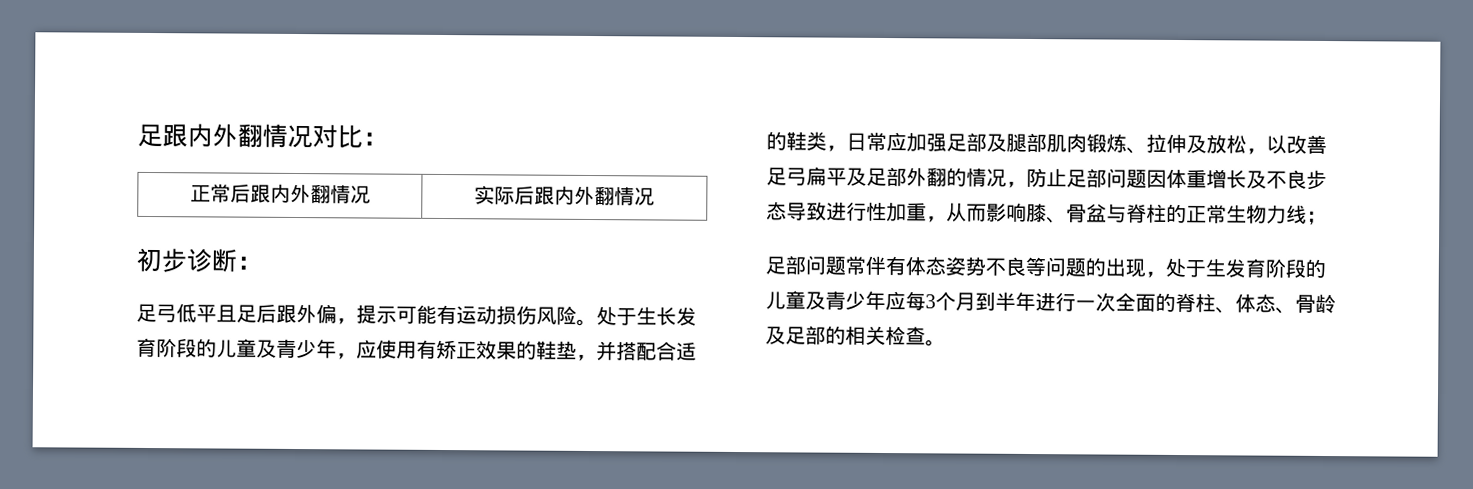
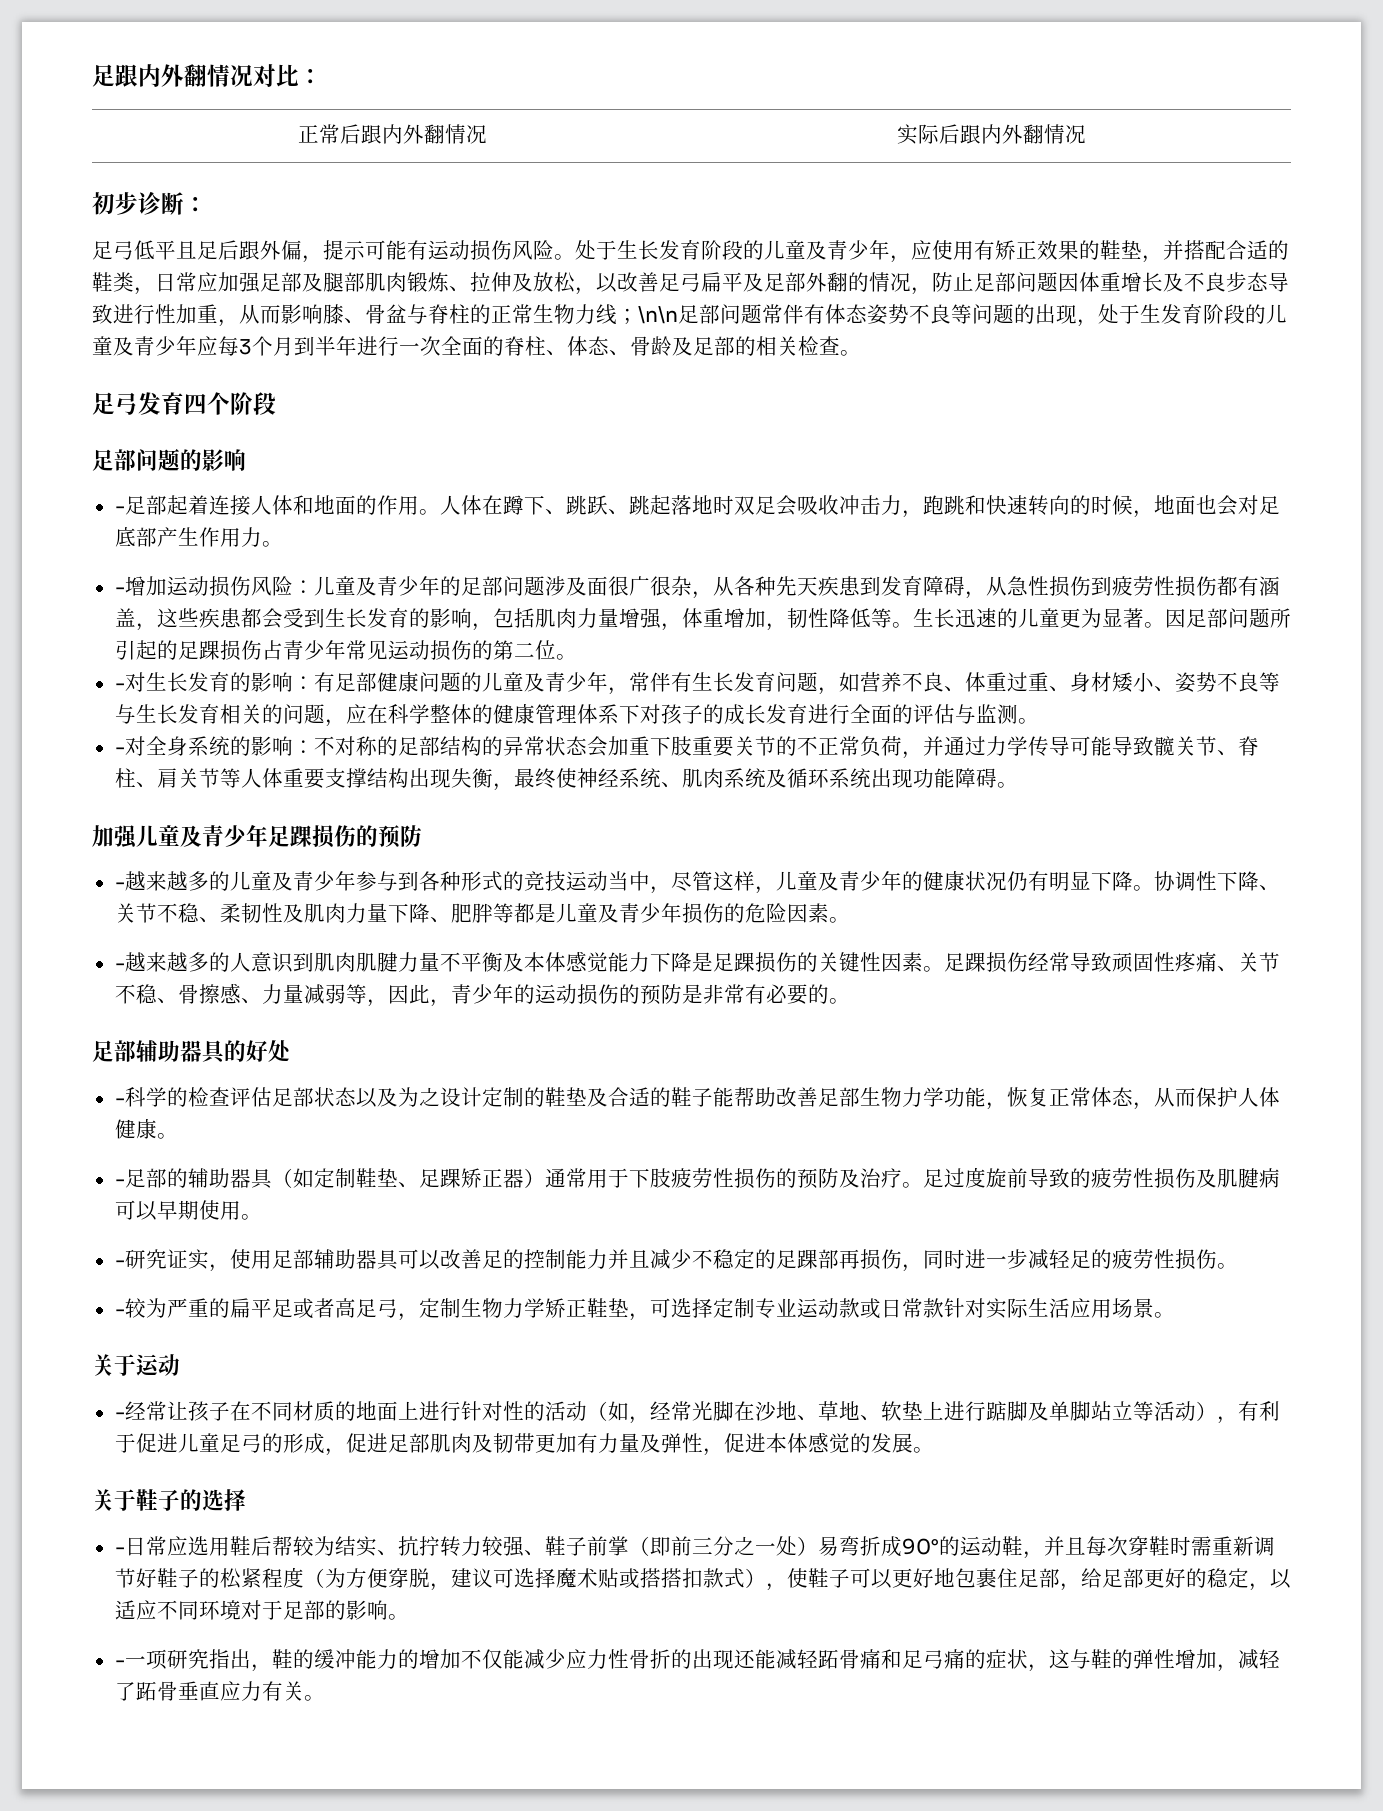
- 处于生长发育阶段的儿童及青少年，应使用有矫正效果的鞋垫，并搭配合适的鞋类，日常应加强足部及腿部肌肉锻炼、拉伸及放松，以改善足弓扁平及足部外翻的情况，防止足部问题因体重增长及不良步态导致进行性加重，从而影响膝、骨盆与脊柱的正常生物力线；
- 足部问题常伴有体态姿势不良等问题的出现，处于生发育阶段的儿童及青少年应每3个月到半年进行一次全面的脊柱、体态、骨龄及足部的相关检查。
+ 处于生长发育阶段的儿童及青少年，应使用有矫正效果的鞋垫，并搭配合适的鞋类，日常应加强足部及腿部肌肉锻炼、拉伸及放松，以改善足弓扁平及足部外翻的情况，防止足部问题因体重增长及不良步态导致进行性加重，从而影响膝、骨盆与脊柱的正常生物力线；\n\n足部问题常伴有体态姿势不良等问题的出现，处于生发育阶段的儿童及青少年应每3个月到半年进行一次全面的脊柱、体态、骨龄及足部的相关检查。
+ 足弓发育四个阶段
+ 足部问题的影响
+ -足部起着连接人体和地面的作用。人体在蹲下、跳跃、跳起落地时双足会吸收冲击力，跑跳和快速转向的时候，地面也会对足底部产生作用力。
+ -增加运动损伤风险：儿童及青少年的足部问题涉及面很广很杂，从各种先天疾患到发育障碍，从急性损伤到疲劳性损伤都有涵盖，这些疾患都会受到生长发育的影响，包括肌肉力量增强，体重增加，韧性降低等。生长迅速的儿童更为显著。因足部问题所引起的足踝损伤占青少年常见运动损伤的第二位。
+ -对生长发育的影响：有足部健康问题的儿童及青少年，常伴有生长发育问题，如营养不良、体重过重、身材矮小、姿势不良等与生长发育相关的问题，应在科学整体的健康管理体系下对孩子的成长发育进行全面的评估与监测。
+ -对全身系统的影响：不对称的足部结构的异常状态会加重下肢重要关节的不正常负荷，并通过力学传导可能导致髋关节、脊柱、肩关节等人体重要支撑结构出现失衡，最终使神经系统、肌肉系统及循环系统出现功能障碍。
+ 加强儿童及青少年足踝损伤的预防
+ -越来越多的儿童及青少年参与到各种形式的竞技运动当中，尽管这样，儿童及青少年的健康状况仍有明显下降。协调性下降、关节不稳、柔韧性及肌肉力量下降、肥胖等都是儿童及青少年损伤的危险因素。
+ -越来越多的人意识到肌肉肌腱力量不平衡及本体感觉能力下降是足踝损伤的关键性因素。足踝损伤经常导致顽固性疼痛、关节不稳、骨擦感、力量减弱等，因此，青少年的运动损伤的预防是非常有必要的。
+ 足部辅助器具的好处
+ -科学的检查评估足部状态以及为之设计定制的鞋垫及合适的鞋子能帮助改善足部生物力学功能，恢复正常体态，从而保护人体健康。
+ -足部的辅助器具（如定制鞋垫、足踝矫正器）通常用于下肢疲劳性损伤的预防及治疗。足过度旋前导致的疲劳性损伤及肌腱病可以早期使用。
+ -研究证实，使用足部辅助器具可以改善足的控制能力并且减少不稳定的足踝部再损伤，同时进一步减轻足的疲劳性损伤。
+ -较为严重的扁平足或者高足弓，定制生物力学矫正鞋垫，可选择定制专业运动款或日常款针对实际生活应用场景。
+ 关于运动
+ -经常让孩子在不同材质的地面上进行针对性的活动（如，经常光脚在沙地、草地、软垫上进行踮脚及单脚站立等活动），有利于促进儿童足弓的形成，促进足部肌肉及韧带更加有力量及弹性，促进本体感觉的发展。
+ 关于鞋子的选择
+ -日常应选用鞋后帮较为结实、抗拧转力较强、鞋子前掌（即前三分之一处）易弯折成90°的运动鞋，并且每次穿鞋时需重新调节好鞋子的松紧程度（为方便穿脱，建议可选择魔术贴或搭搭扣款式），使鞋子可以更好地包裹住足部，给足部更好的稳定，以适应不同环境对于足部的影响。
+ -一项研究指出，鞋的缓冲能力的增加不仅能减少应力性骨折的出现还能减轻跖骨痛和足弓痛的症状，这与鞋的弹性增加，减轻了跖骨垂直应力有关。

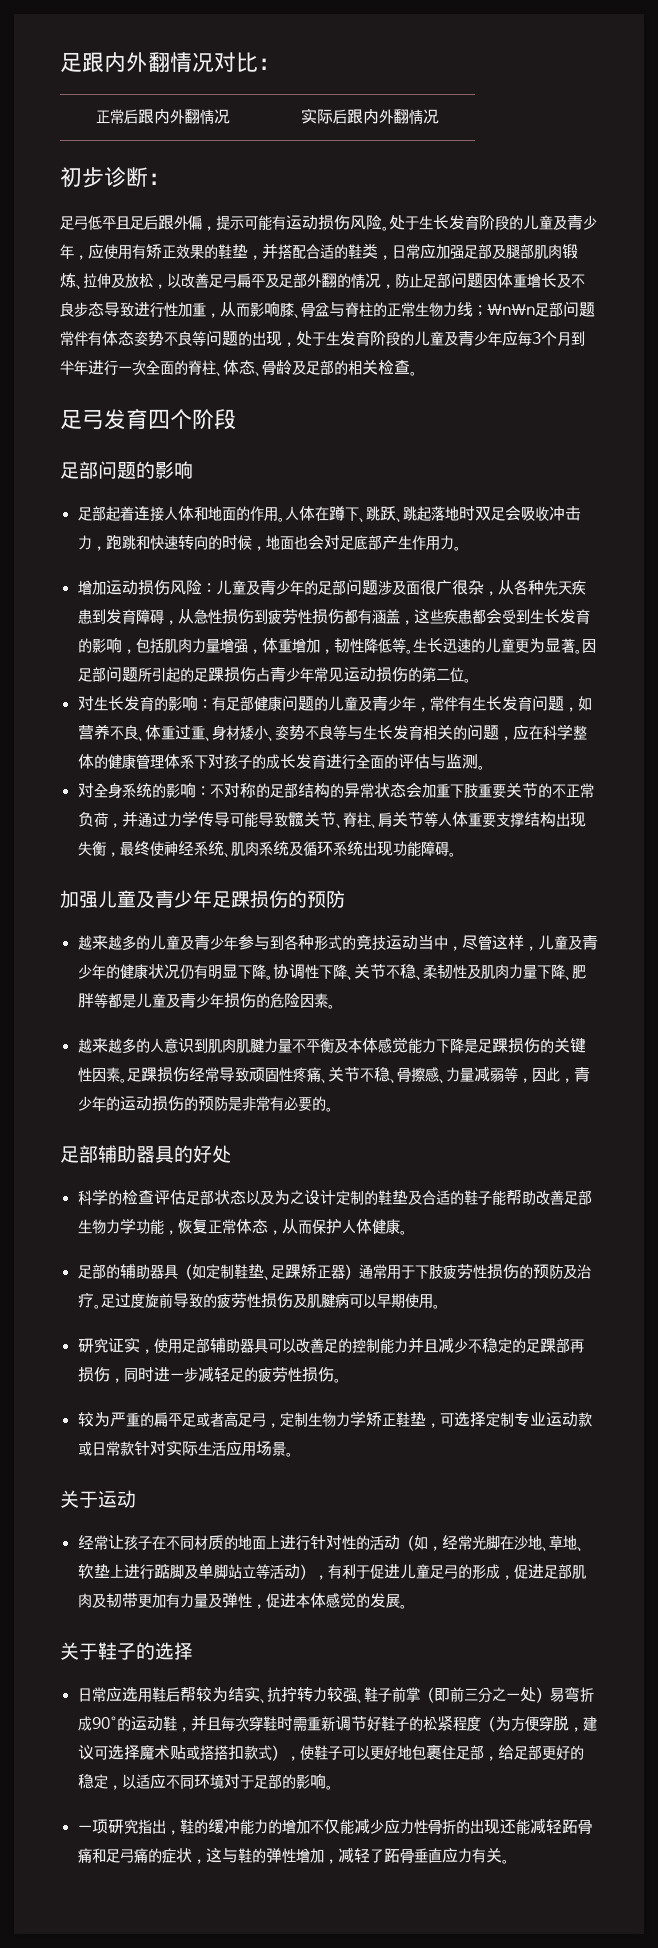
- -足部起着连接人体和地面的作用。
+ 足部起着连接人体和地面的作用。
- -增加运动损伤风险：儿童及青少年的足部问题涉及面很广很杂，从各种先天疾患到发育障碍，从急性损伤到疲劳性损伤都有涵盖，这些疾患都会受到生长发育的影响，包括肌肉力量增强，体重增加，韧性降低等。
+ 增加运动损伤风险：儿童及青少年的足部问题涉及面很广很杂，从各种先天疾患到发育障碍，从急性损伤到疲劳性损伤都有涵盖，这些疾患都会受到生长发育的影响，包括肌肉力量增强，体重增加，韧性降低等。
- -对生长发育的影响：有足部健康问题的儿童及青少年，常伴有生长发育问题，如营养不良、体重过重、身材矮小、姿势不良等与生长发育相关的问题，应在科学整体的健康管理体系下对孩子的成长发育进行全面的评估与监测。
+ 对生长发育的影响：有足部健康问题的儿童及青少年，常伴有生长发育问题，如营养不良、体重过重、身材矮小、姿势不良等与生长发育相关的问题，应在科学整体的健康管理体系下对孩子的成长发育进行全面的评估与监测。
- -对全身系统的影响：不对称的足部结构的异常状态会加重下肢重要关节的不正常负荷，并通过力学传导可能导致髋关节、脊柱、肩关节等人体重要支撑结构出现失衡，最终使神经系统、肌肉系统及循环系统出现功能障碍。
+ 对全身系统的影响：不对称的足部结构的异常状态会加重下肢重要关节的不正常负荷，并通过力学传导可能导致髋关节、脊柱、肩关节等人体重要支撑结构出现失衡，最终使神经系统、肌肉系统及循环系统出现功能障碍。
- -越来越多的儿童及青少年参与到各种形式的竞技运动当中，尽管这样，儿童及青少年的健康状况仍有明显下降。
+ 越来越多的儿童及青少年参与到各种形式的竞技运动当中，尽管这样，儿童及青少年的健康状况仍有明显下降。
- -越来越多的人意识到肌肉肌腱力量不平衡及本体感觉能力下降是足踝损伤的关键性因素。
+ 越来越多的人意识到肌肉肌腱力量不平衡及本体感觉能力下降是足踝损伤的关键性因素。
- -科学的检查评估足部状态以及为之设计定制的鞋垫及合适的鞋子能帮助改善足部生物力学功能，恢复正常体态，从而保护人体健康。
+ 科学的检查评估足部状态以及为之设计定制的鞋垫及合适的鞋子能帮助改善足部生物力学功能，恢复正常体态，从而保护人体健康。
- -足部的辅助器具（如定制鞋垫、足踝矫正器）通常用于下肢疲劳性损伤的预防及治疗。
+ 足部的辅助器具（如定制鞋垫、足踝矫正器）通常用于下肢疲劳性损伤的预防及治疗。
- -研究证实，使用足部辅助器具可以改善足的控制能力并且减少不稳定的足踝部再损伤，同时进一步减轻足的疲劳性损伤。
+ 研究证实，使用足部辅助器具可以改善足的控制能力并且减少不稳定的足踝部再损伤，同时进一步减轻足的疲劳性损伤。
- -较为严重的扁平足或者高足弓，定制生物力学矫正鞋垫，可选择定制专业运动款或日常款针对实际生活应用场景。
+ 较为严重的扁平足或者高足弓，定制生物力学矫正鞋垫，可选择定制专业运动款或日常款针对实际生活应用场景。
- -经常让孩子在不同材质的地面上进行针对性的活动（如，经常光脚在沙地、草地、软垫上进行踮脚及单脚站立等活动），有利于促进儿童足弓的形成，促进足部肌肉及韧带更加有力量及弹性，促进本体感觉的发展。
+ 经常让孩子在不同材质的地面上进行针对性的活动（如，经常光脚在沙地、草地、软垫上进行踮脚及单脚站立等活动），有利于促进儿童足弓的形成，促进足部肌肉及韧带更加有力量及弹性，促进本体感觉的发展。
- -日常应选用鞋后帮较为结实、抗拧转力较强、鞋子前掌（即前三分之一处）易弯折成90°的运动鞋，并且每次穿鞋时需重新调节好鞋子的松紧程度（为方便穿脱，建议可选择魔术贴或搭搭扣款式），使鞋子可以更好地包裹住足部，给足部更好的稳定，以适应不同环境对于足部的影响。
+ 日常应选用鞋后帮较为结实、抗拧转力较强、鞋子前掌（即前三分之一处）易弯折成90°的运动鞋，并且每次穿鞋时需重新调节好鞋子的松紧程度（为方便穿脱，建议可选择魔术贴或搭搭扣款式），使鞋子可以更好地包裹住足部，给足部更好的稳定，以适应不同环境对于足部的影响。
- -一项研究指出，鞋的缓冲能力的增加不仅能减少应力性骨折的出现还能减轻跖骨痛和足弓痛的症状，这与鞋的弹性增加，减轻了跖骨垂直应力有关。
+ 一项研究指出，鞋的缓冲能力的增加不仅能减少应力性骨折的出现还能减轻跖骨痛和足弓痛的症状，这与鞋的弹性增加，减轻了跖骨垂直应力有关。

